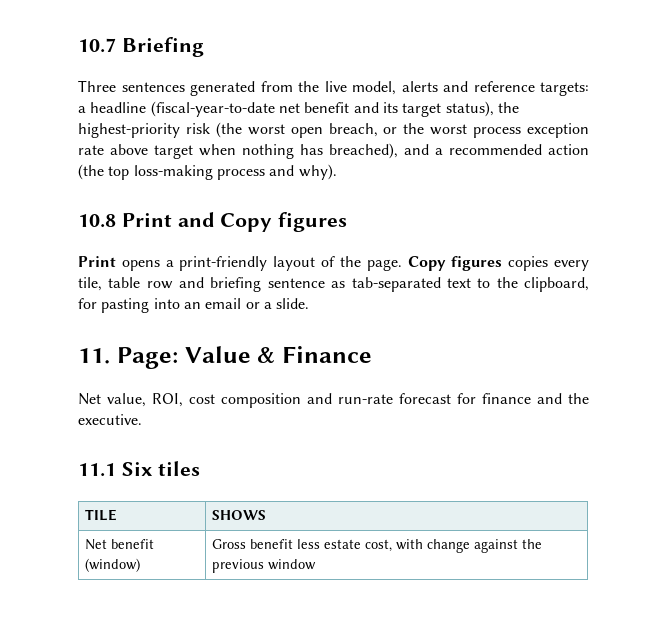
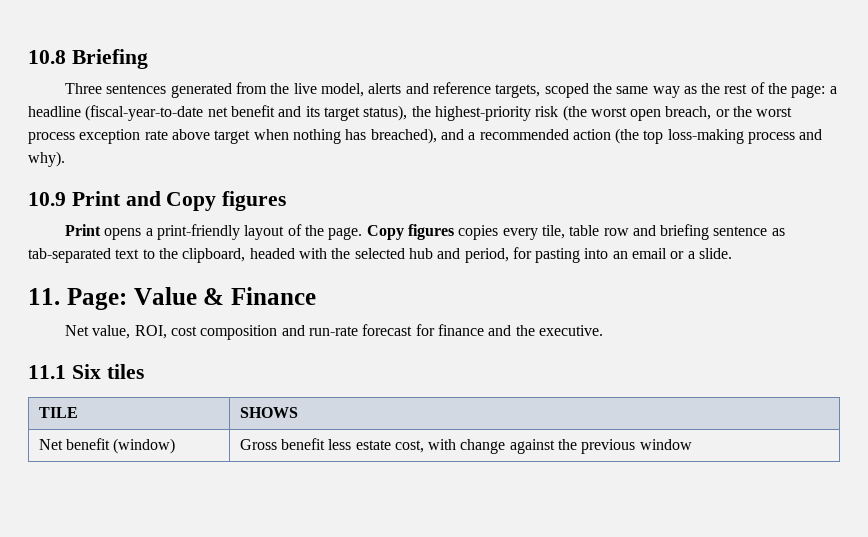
- 10.7 Briefing
+ 10.8 Briefing
- Three sentences generated from the live model, alerts and reference targets: a headline (fiscal-year-to-date net benefit and its target status), the highest-priority risk (the worst open breach, or the worst process exception rate above target when nothing has breached), and a recommended action (the top loss-making process and why).
+ Three sentences generated from the live model, alerts and reference targets, scoped the same way as the rest of the page: a headline (fiscal-year-to-date net benefit and its target status), the highest-priority risk (the worst open breach, or the worst process exception rate above target when nothing has breached), and a recommended action (the top loss-making process and why).
- 10.8 Print and Copy figures
+ 10.9 Print and Copy figures
- Copy figures copies every tile, table row and briefing sentence as tab-separated text to the clipboard, for pasting into an email or a slide.
+ Copy figures copies every tile, table row and briefing sentence as tab-separated text to the clipboard, headed with the selected hub and period, for pasting into an email or a slide.

